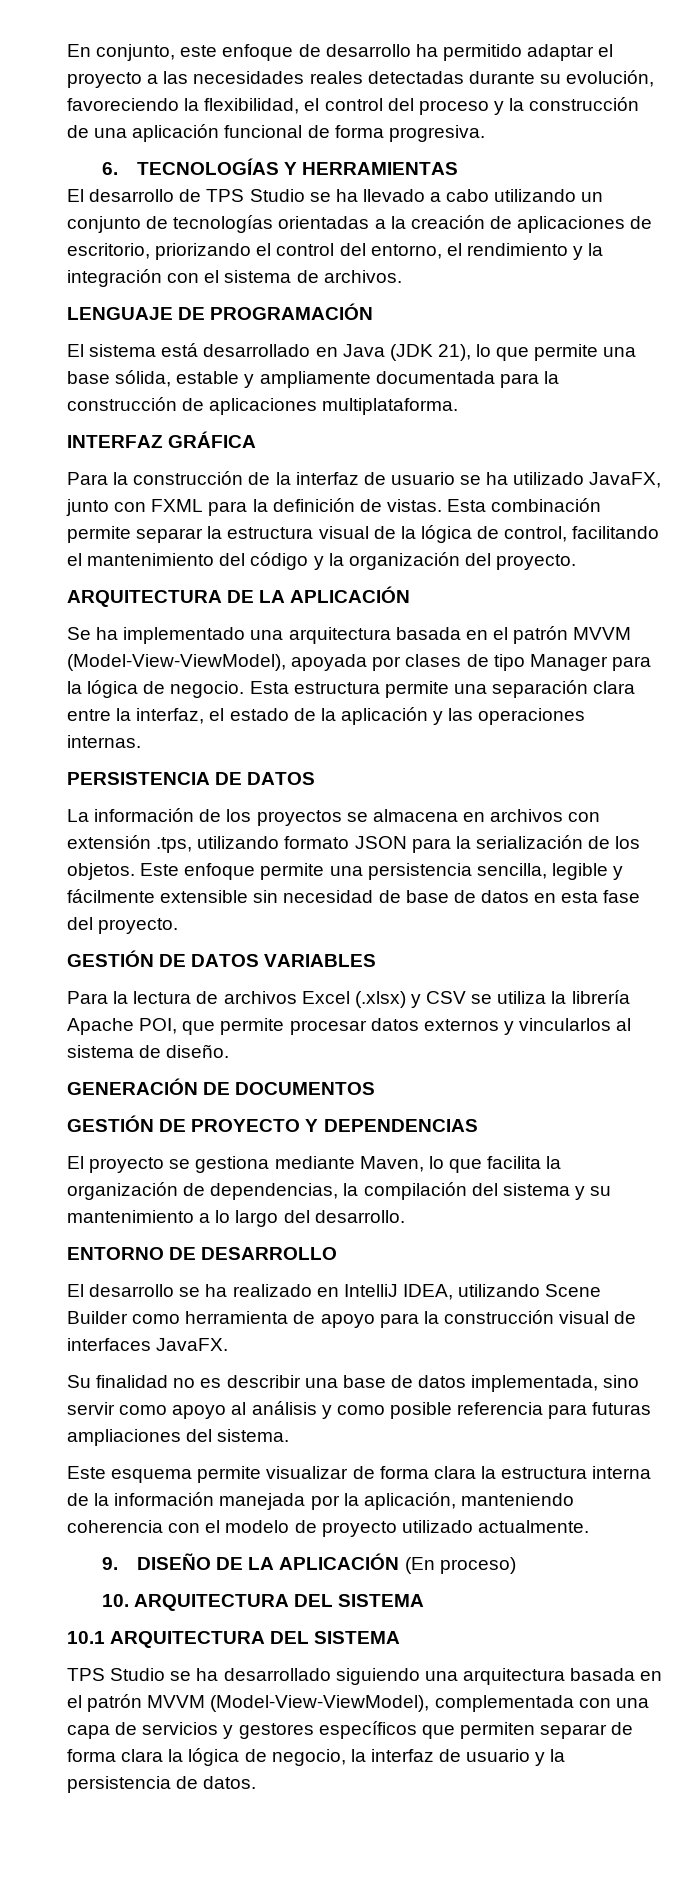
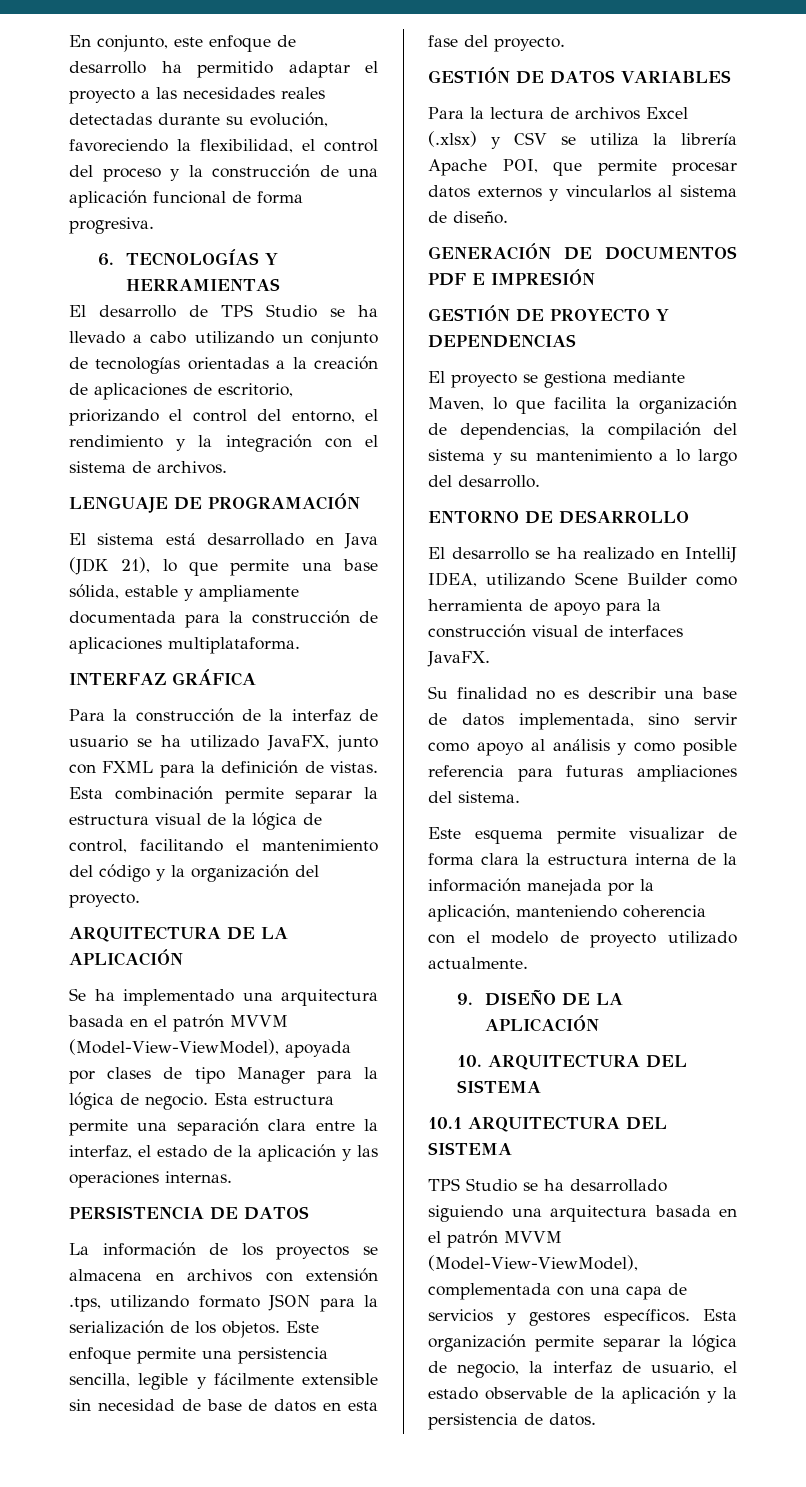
- GENERACIÓN DE DOCUMENTOS
+ GENERACIÓN DE DOCUMENTOS PDF E IMPRESIÓN
- 9. DISEÑO DE LA APLICACIÓN (En proceso)
+ 9. DISEÑO DE LA APLICACIÓN
- TPS Studio se ha desarrollado siguiendo una arquitectura basada en el patrón MVVM (Model-View-ViewModel), complementada con una capa de servicios y gestores específicos que permiten separar de forma clara la lógica de negocio, la interfaz de usuario y la persistencia de datos.
+ TPS Studio se ha desarrollado siguiendo una arquitectura basada en el patrón MVVM (Model-View-ViewModel), complementada con una capa de servicios y gestores específicos. Esta organización permite separar la lógica de negocio, la interfaz de usuario, el estado observable de la aplicación y la persistencia de datos.

